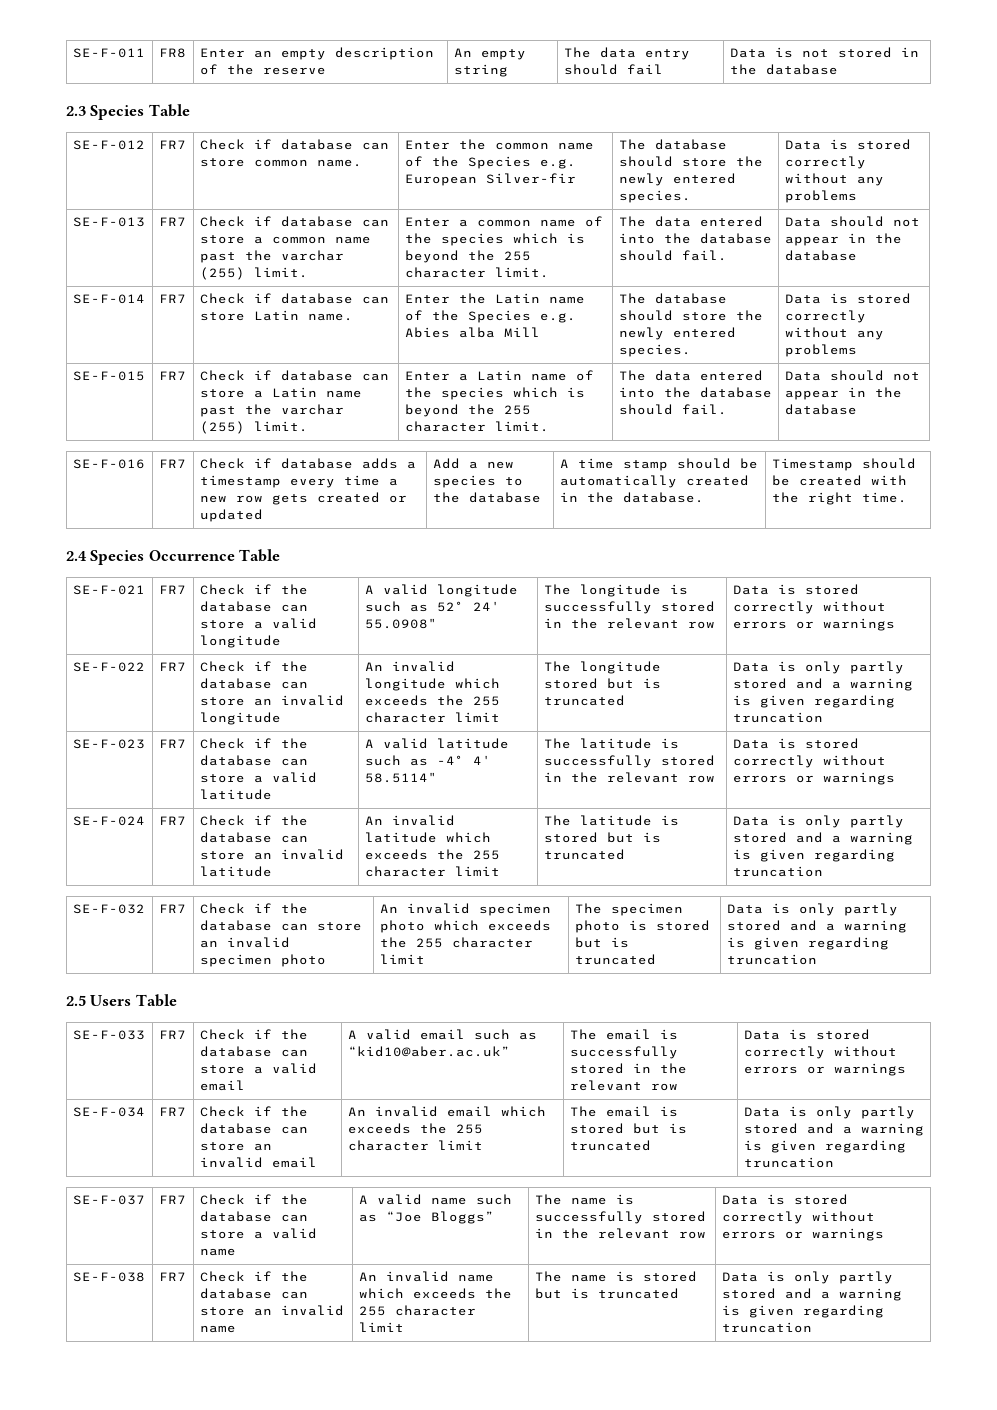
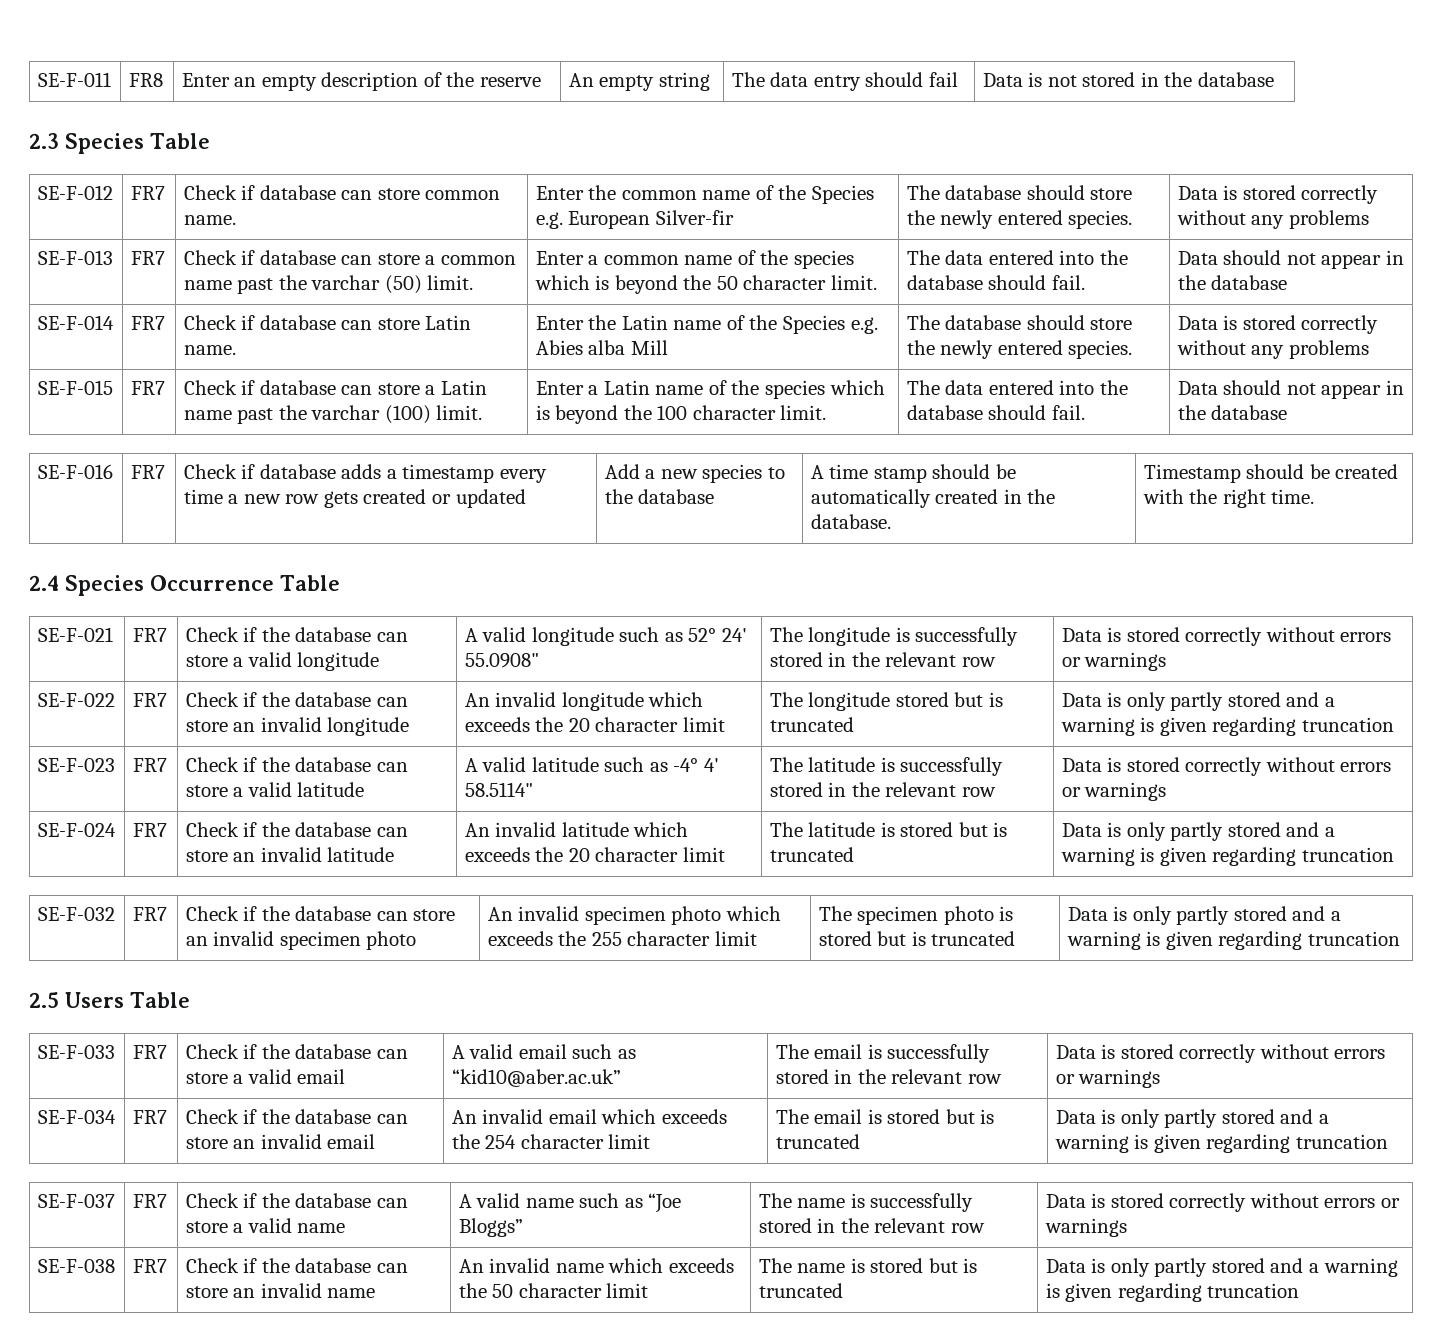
- Check if database can store a common name past the varchar (255) limit.
+ Check if database can store a common name past the varchar (50) limit.
- Enter a common name of the species which is beyond the 255 character limit.
+ Enter a common name of the species which is beyond the 50 character limit.
- Check if database can store a Latin name past the varchar (255) limit.
+ Check if database can store a Latin name past the varchar (100) limit.
- Enter a Latin name of the species which is beyond the 255 character limit.
+ Enter a Latin name of the species which is beyond the 100 character limit.
- SE-F-022 | FR7 | Check if the database can store an invalid longitude | An invalid longitude which exceeds the 255 character limit | The longitude stored but is truncated | Data is only partly stored and a warning is given regarding truncation
+ SE-F-022 | FR7 | Check if the database can store an invalid longitude | An invalid longitude which exceeds the 20 character limit | The longitude stored but is truncated | Data is only partly stored and a warning is given regarding truncation
- SE-F-024 | FR7 | Check if the database can store an invalid latitude | An invalid latitude which exceeds the 255 character limit | The latitude is stored but is truncated | Data is only partly stored and a warning is given regarding truncation
+ SE-F-024 | FR7 | Check if the database can store an invalid latitude | An invalid latitude which exceeds the 20 character limit | The latitude is stored but is truncated | Data is only partly stored and a warning is given regarding truncation
- SE-F-034 | FR7 | Check if the database can store an invalid email | An invalid email which exceeds the 255 character limit | The email is stored but is truncated | Data is only partly stored and a warning is given regarding truncation
+ SE-F-034 | FR7 | Check if the database can store an invalid email | An invalid email which exceeds the 254 character limit | The email is stored but is truncated | Data is only partly stored and a warning is given regarding truncation
- SE-F-038 | FR7 | Check if the database can store an invalid name | An invalid name which exceeds the 255 character limit | The name is stored but is truncated | Data is only partly stored and a warning is given regarding truncation
+ SE-F-038 | FR7 | Check if the database can store an invalid name | An invalid name which exceeds the 50 character limit | The name is stored but is truncated | Data is only partly stored and a warning is given regarding truncation

